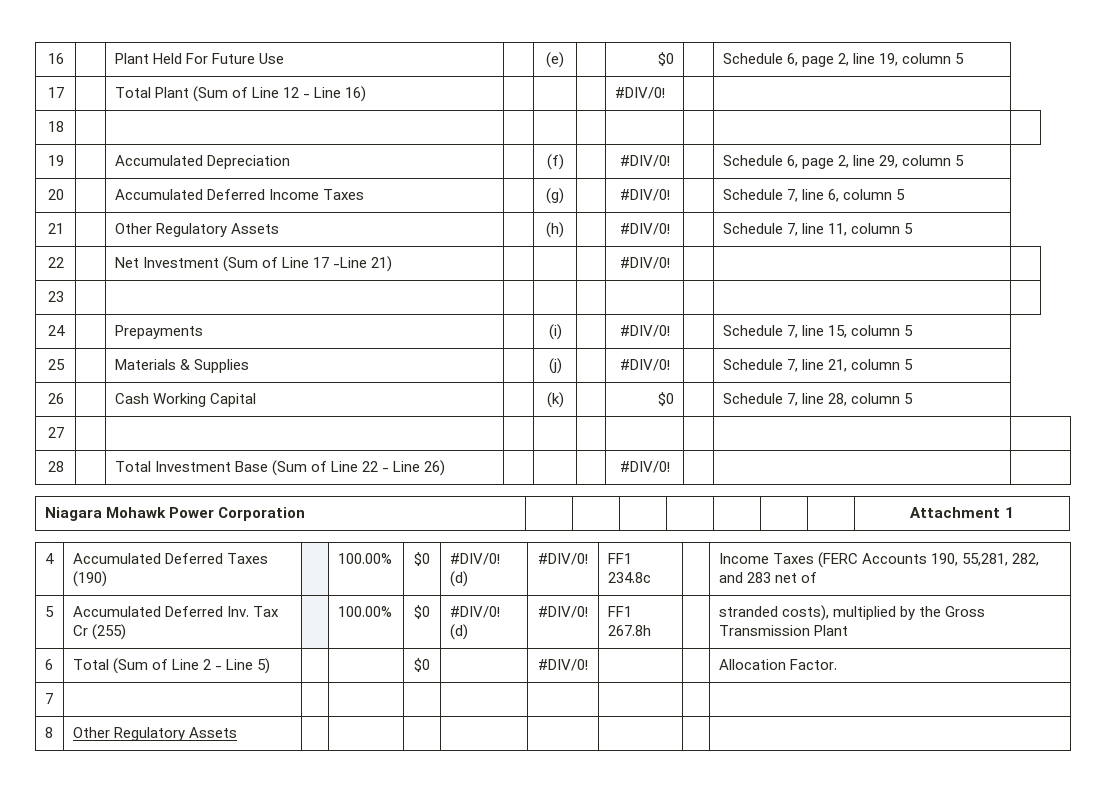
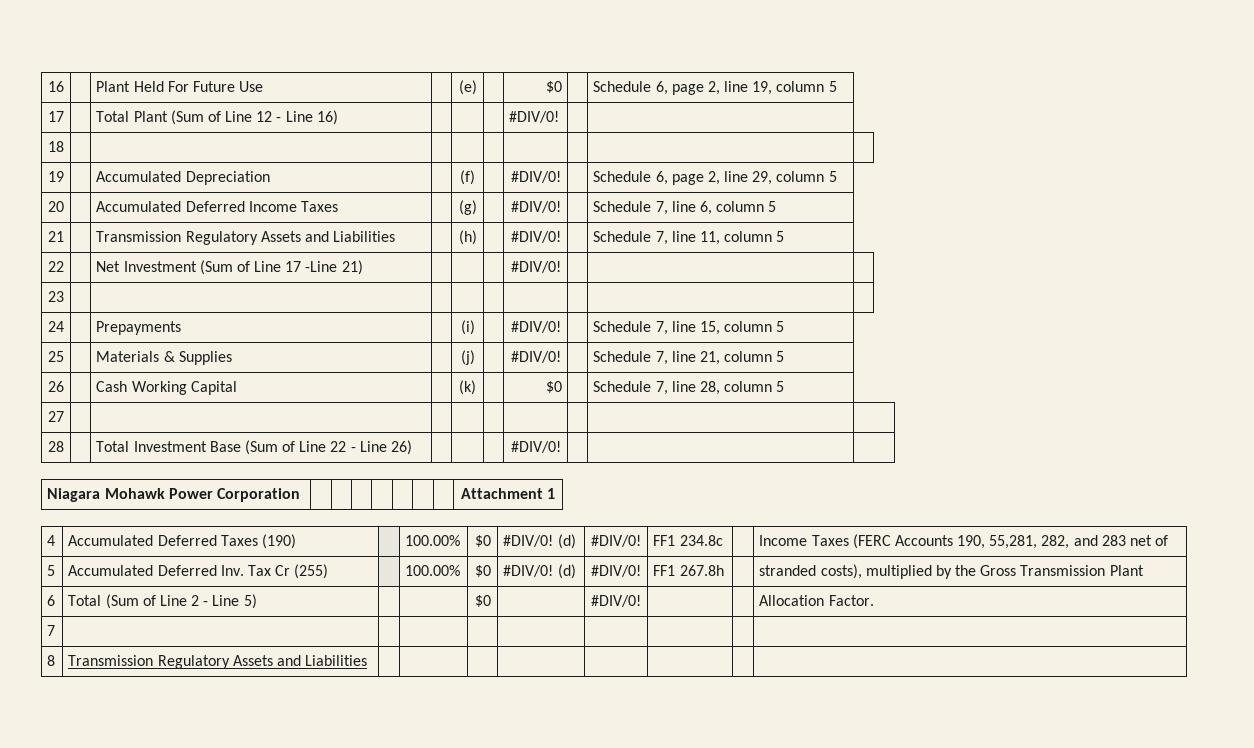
- 21 | | Other Regulatory Assets | | (h) | | #DIV/0! | | Schedule 7, line 11, column 5
+ 21 | | Transmission Regulatory Assets and Liabilities | | (h) | | #DIV/0! | | Schedule 7, line 11, column 5
- 8 | Other Regulatory Assets | | | | | | | |
+ 8 | Transmission Regulatory Assets and Liabilities | | | | | | | |

